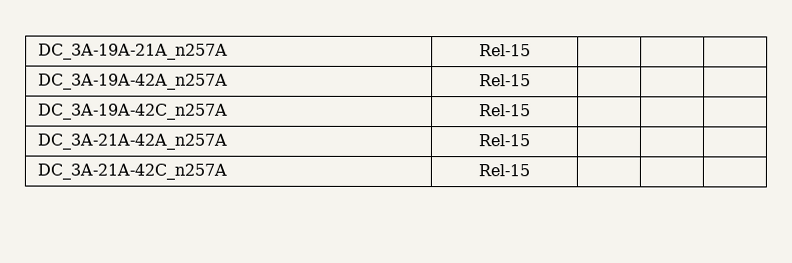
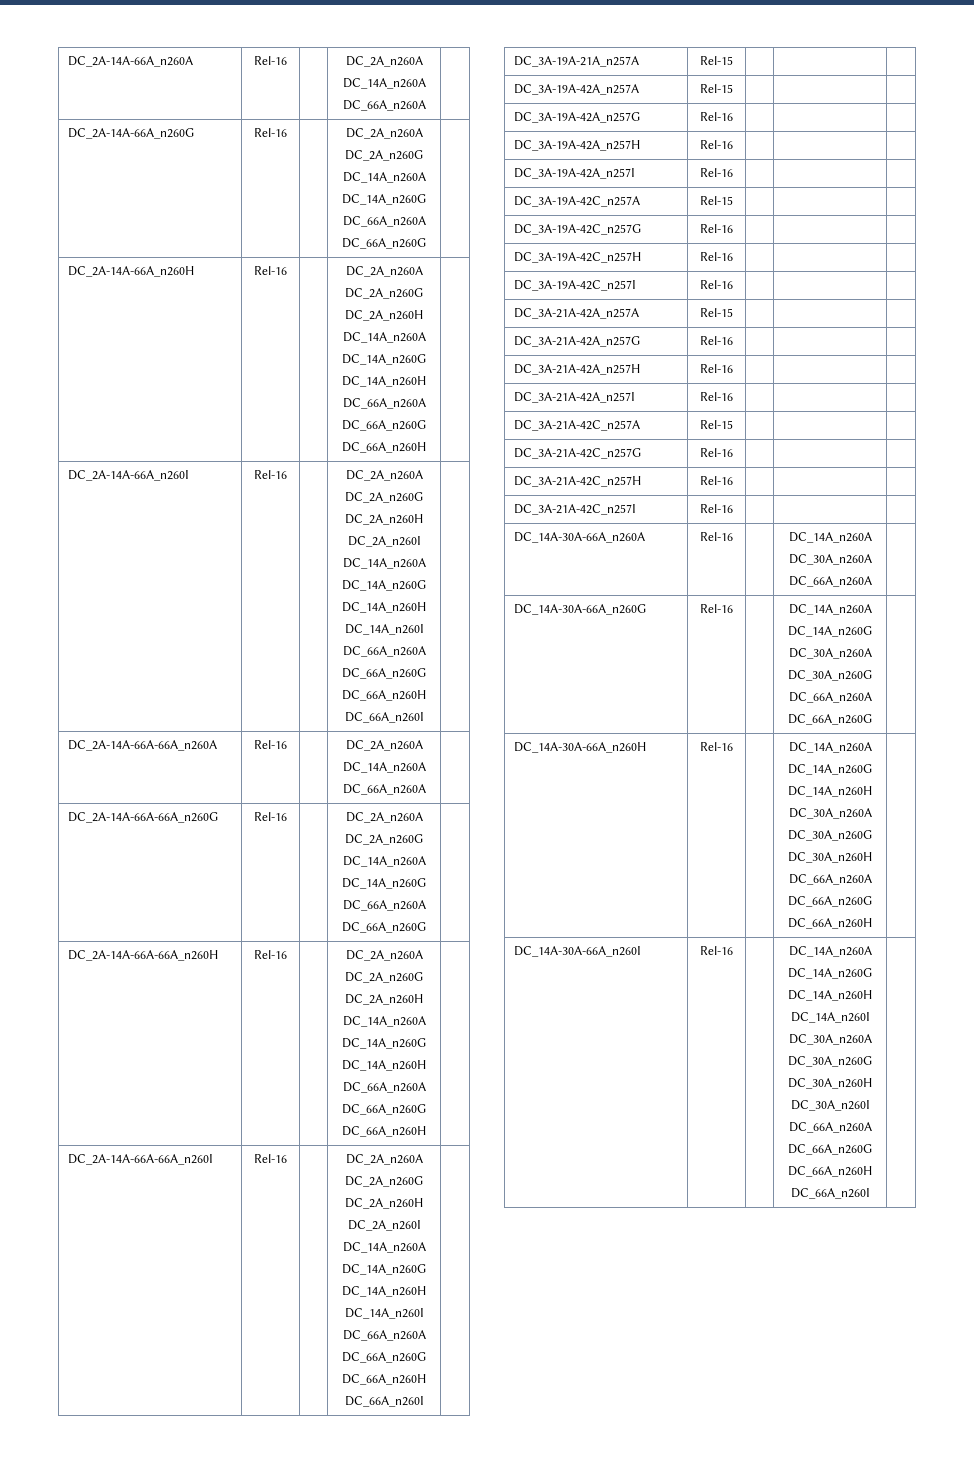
+ DC_2A-14A-66A_n260A | Rel-16 | | DC_2A_n260A
+ DC_14A_n260A
+ DC_66A_n260A |
+ DC_2A-14A-66A_n260G | Rel-16 | | DC_2A_n260A
+ DC_2A_n260G
+ DC_14A_n260A
+ DC_14A_n260G
+ DC_66A_n260A
+ DC_66A_n260G |
+ DC_2A-14A-66A_n260H | Rel-16 | | DC_2A_n260A
+ DC_2A_n260G
+ DC_2A_n260H
+ DC_14A_n260A
+ DC_14A_n260G
+ DC_14A_n260H
+ DC_66A_n260A
+ DC_66A_n260G
+ DC_66A_n260H |
+ DC_2A-14A-66A_n260I | Rel-16 | | DC_2A_n260A
+ DC_2A_n260G
+ DC_2A_n260H
+ DC_2A_n260I
+ DC_14A_n260A
+ DC_14A_n260G
+ DC_14A_n260H
+ DC_14A_n260I
+ DC_66A_n260A
+ DC_66A_n260G
+ DC_66A_n260H
+ DC_66A_n260I |
+ DC_2A-14A-66A-66A_n260A | Rel-16 | | DC_2A_n260A
+ DC_14A_n260A
+ DC_66A_n260A |
+ DC_2A-14A-66A-66A_n260G | Rel-16 | | DC_2A_n260A
+ DC_2A_n260G
+ DC_14A_n260A
+ DC_14A_n260G
+ DC_66A_n260A
+ DC_66A_n260G |
+ DC_2A-14A-66A-66A_n260H | Rel-16 | | DC_2A_n260A
+ DC_2A_n260G
+ DC_2A_n260H
+ DC_14A_n260A
+ DC_14A_n260G
+ DC_14A_n260H
+ DC_66A_n260A
+ DC_66A_n260G
+ DC_66A_n260H |
+ DC_2A-14A-66A-66A_n260I | Rel-16 | | DC_2A_n260A
+ DC_2A_n260G
+ DC_2A_n260H
+ DC_2A_n260I
+ DC_14A_n260A
+ DC_14A_n260G
+ DC_14A_n260H
+ DC_14A_n260I
+ DC_66A_n260A
+ DC_66A_n260G
+ DC_66A_n260H
+ DC_66A_n260I |
  DC_3A-19A-21A_n257A | Rel-15 | | |
  DC_3A-19A-42A_n257A | Rel-15 | | |
+ DC_3A-19A-42A_n257G | Rel-16 | | |
+ DC_3A-19A-42A_n257H | Rel-16 | | |
+ DC_3A-19A-42A_n257I | Rel-16 | | |
  DC_3A-19A-42C_n257A | Rel-15 | | |
+ DC_3A-19A-42C_n257G | Rel-16 | | |
+ DC_3A-19A-42C_n257H | Rel-16 | | |
+ DC_3A-19A-42C_n257I | Rel-16 | | |
  DC_3A-21A-42A_n257A | Rel-15 | | |
+ DC_3A-21A-42A_n257G | Rel-16 | | |
+ DC_3A-21A-42A_n257H | Rel-16 | | |
+ DC_3A-21A-42A_n257I | Rel-16 | | |
  DC_3A-21A-42C_n257A | Rel-15 | | |
+ DC_3A-21A-42C_n257G | Rel-16 | | |
+ DC_3A-21A-42C_n257H | Rel-16 | | |
+ DC_3A-21A-42C_n257I | Rel-16 | | |
+ DC_14A-30A-66A_n260A | Rel-16 | | DC_14A_n260A
+ DC_30A_n260A
+ DC_66A_n260A |
+ DC_14A-30A-66A_n260G | Rel-16 | | DC_14A_n260A
+ DC_14A_n260G
+ DC_30A_n260A
+ DC_30A_n260G
+ DC_66A_n260A
+ DC_66A_n260G |
+ DC_14A-30A-66A_n260H | Rel-16 | | DC_14A_n260A
+ DC_14A_n260G
+ DC_14A_n260H
+ DC_30A_n260A
+ DC_30A_n260G
+ DC_30A_n260H
+ DC_66A_n260A
+ DC_66A_n260G
+ DC_66A_n260H |
+ DC_14A-30A-66A_n260I | Rel-16 | | DC_14A_n260A
+ DC_14A_n260G
+ DC_14A_n260H
+ DC_14A_n260I
+ DC_30A_n260A
+ DC_30A_n260G
+ DC_30A_n260H
+ DC_30A_n260I
+ DC_66A_n260A
+ DC_66A_n260G
+ DC_66A_n260H
+ DC_66A_n260I |

